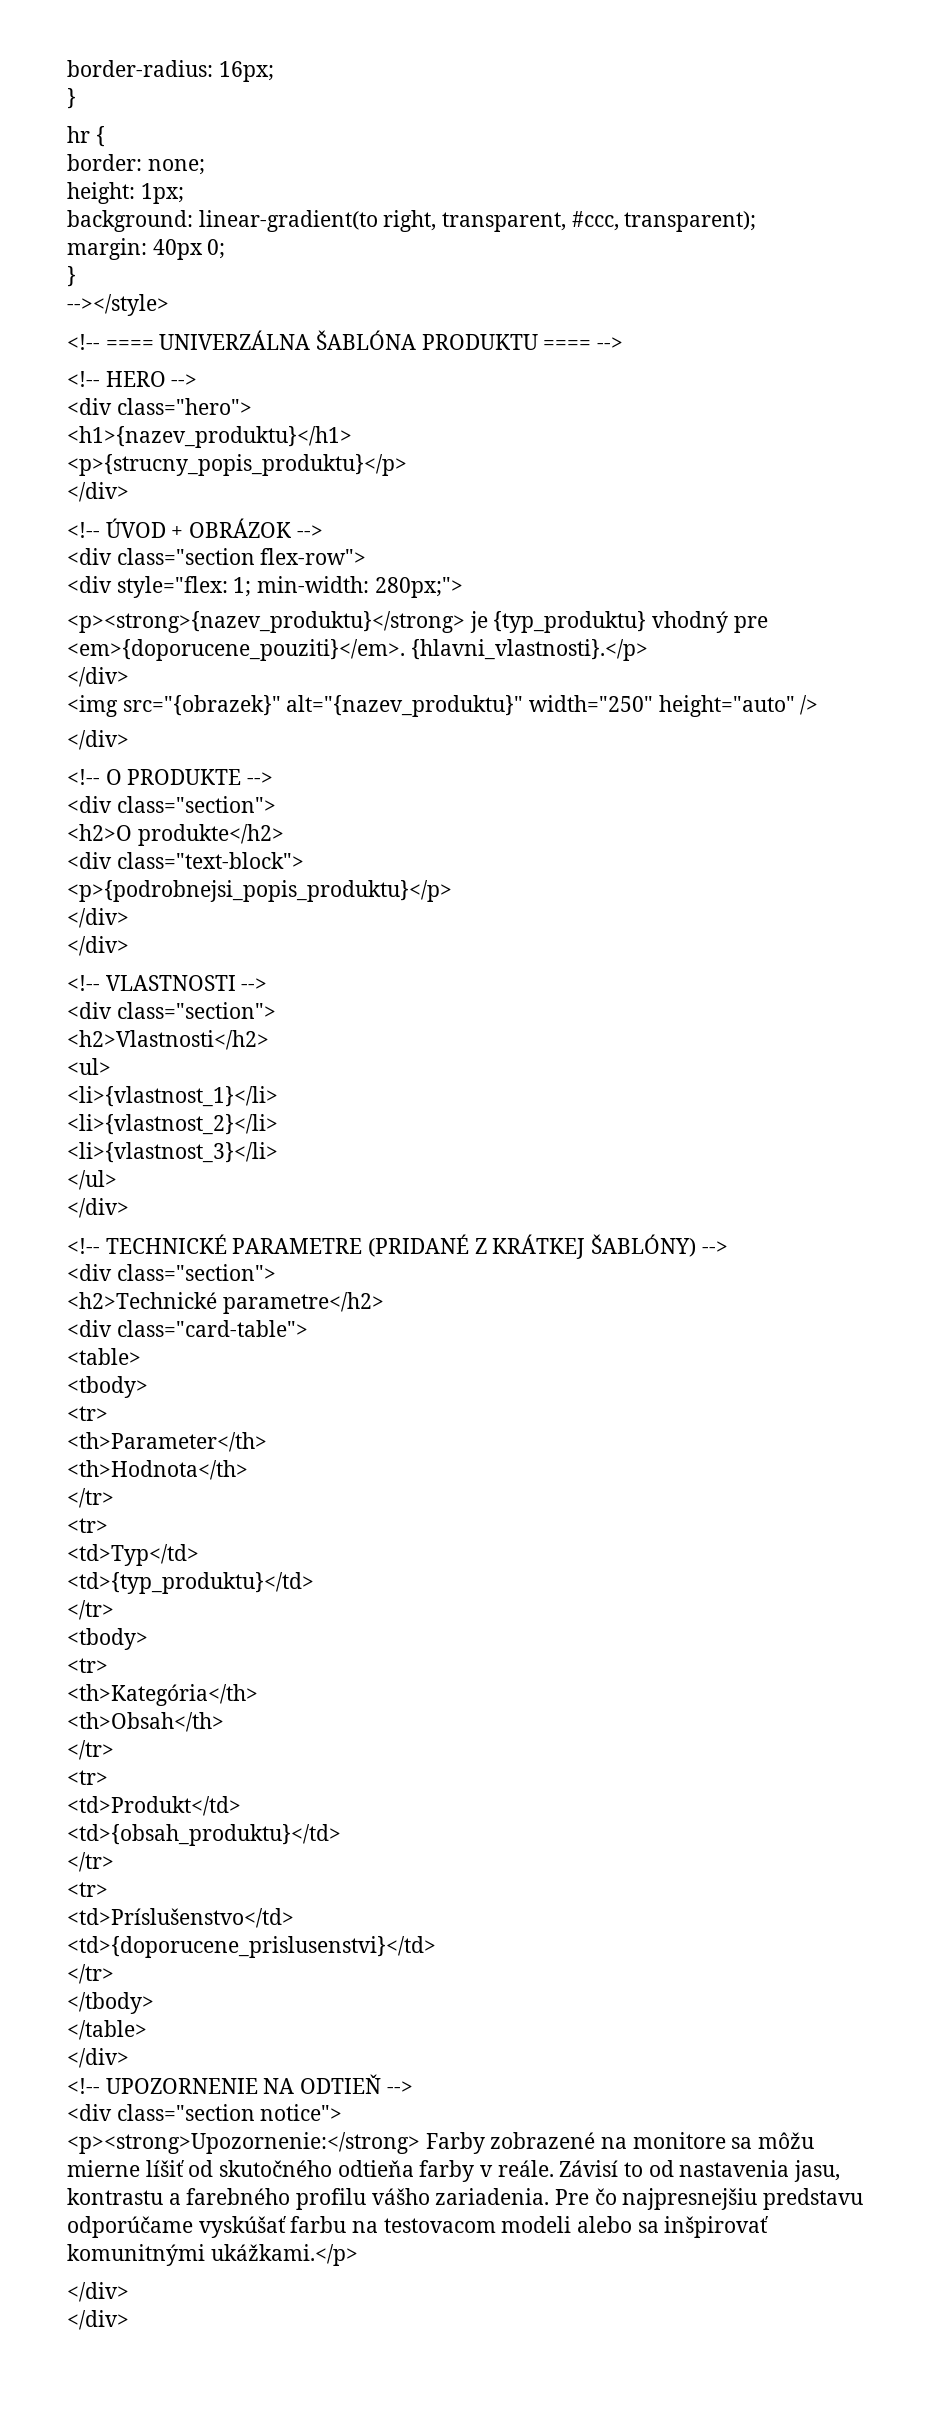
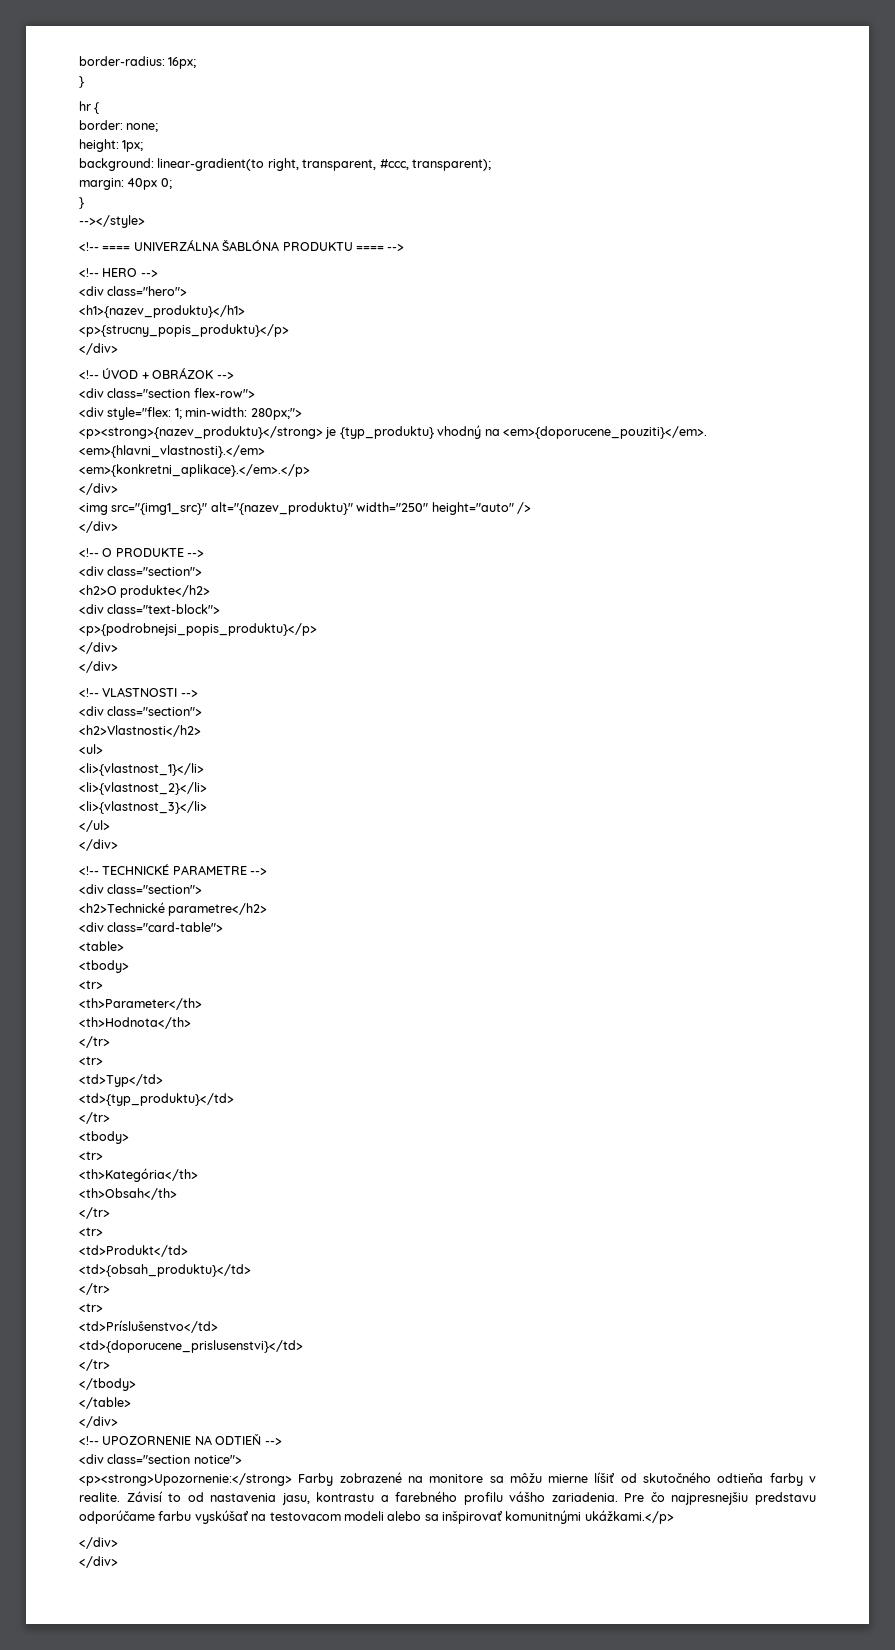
- <p><strong>{nazev_produktu}</strong> je {typ_produktu} vhodný pre <em>{doporucene_pouziti}</em>. {hlavni_vlastnosti}.</p>
+ <p><strong>{nazev_produktu}</strong> je {typ_produktu} vhodný na <em>{doporucene_pouziti}</em>. <em>{hlavni_vlastnosti}.</em>
+ <em>{konkretni_aplikace}.</em>.</p>
- <img src="{obrazek}" alt="{nazev_produktu}" width="250" height="auto" />
+ <img src="{img1_src}" alt="{nazev_produktu}" width="250" height="auto" />
- <!-- TECHNICKÉ PARAMETRE (PRIDANÉ Z KRÁTKEJ ŠABLÓNY) -->
+ <!-- TECHNICKÉ PARAMETRE -->
- <p><strong>Upozornenie:</strong> Farby zobrazené na monitore sa môžu mierne líšiť od skutočného odtieňa farby v reále.
+ <p><strong>Upozornenie:</strong> Farby zobrazené na monitore sa môžu mierne líšiť od skutočného odtieňa farby v realite.
- Pre čo najpresnejšiu predstavu odporúčame vyskúšať farbu na testovacom modeli alebo sa inšpirovať komunitnými ukážkami.</p>
+ Pre čo najpresnejšiu predstavu odporúčame farbu vyskúšať na testovacom modeli alebo sa inšpirovať komunitnými ukážkami.</p>

